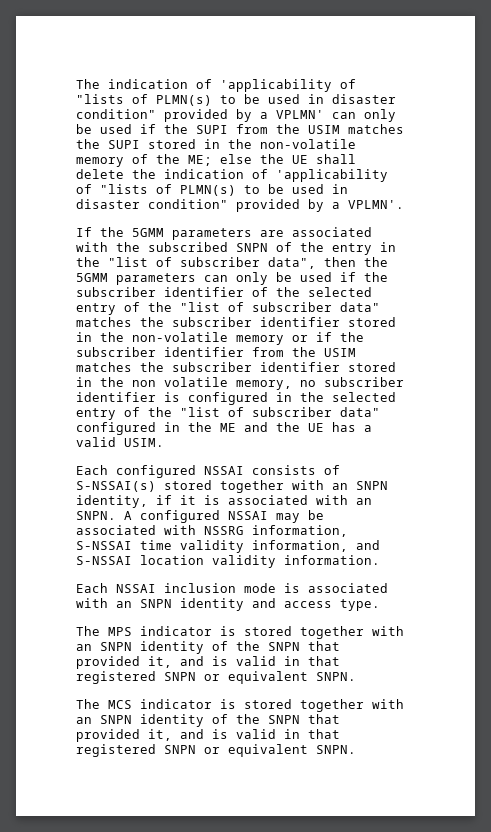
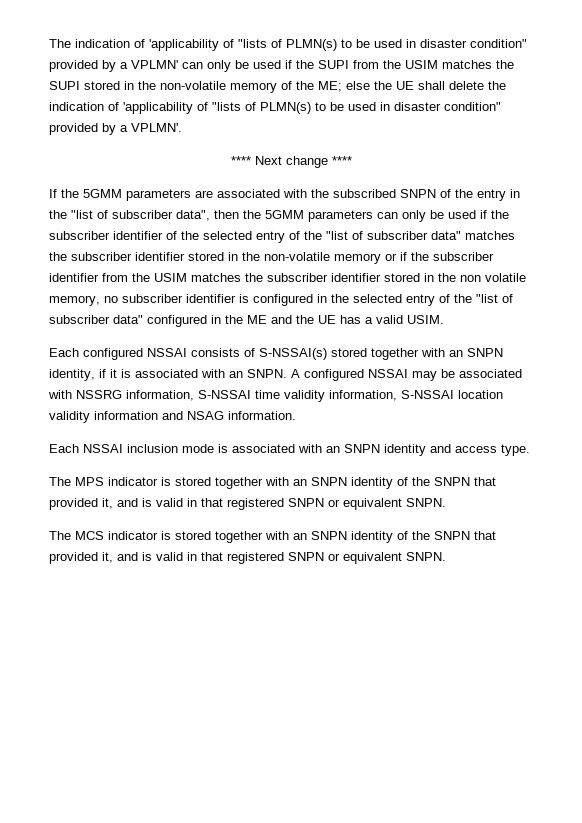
+ **** Next change ****
- A configured NSSAI may be associated with NSSRG information, S-NSSAI time validity information, and S-NSSAI location validity information.
+ A configured NSSAI may be associated with NSSRG information, S-NSSAI time validity information, S-NSSAI location validity information and NSAG information.

